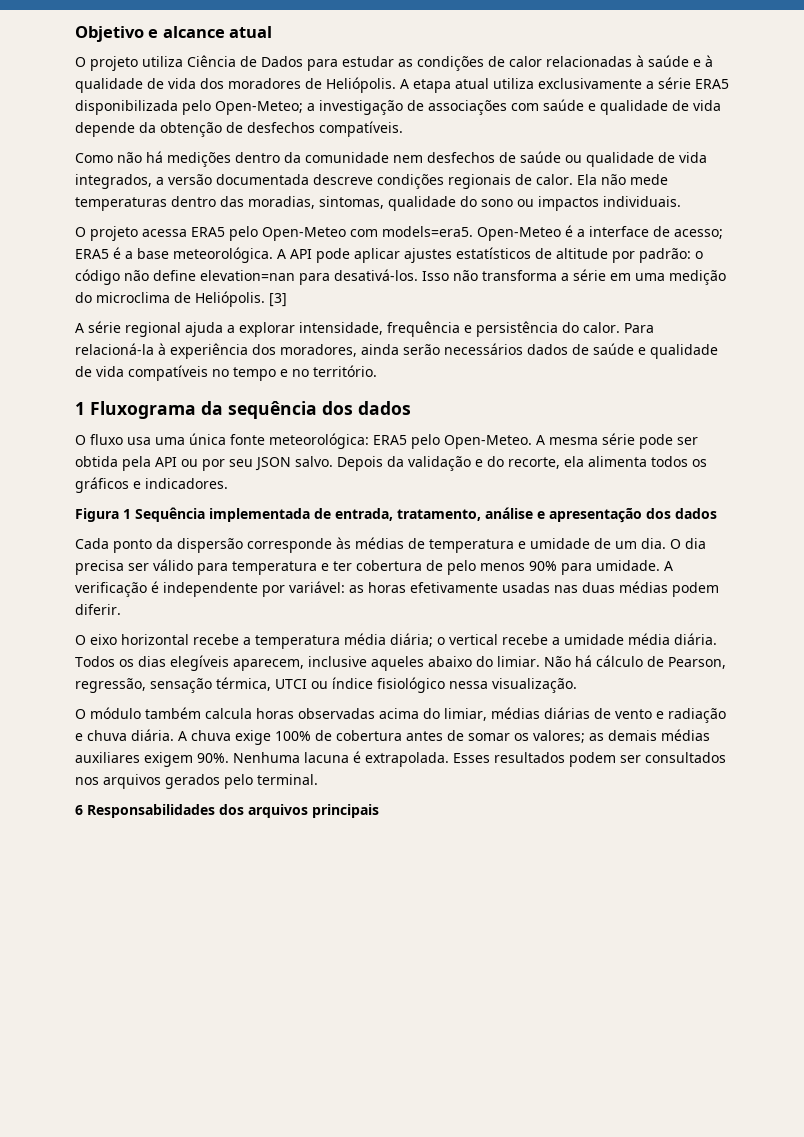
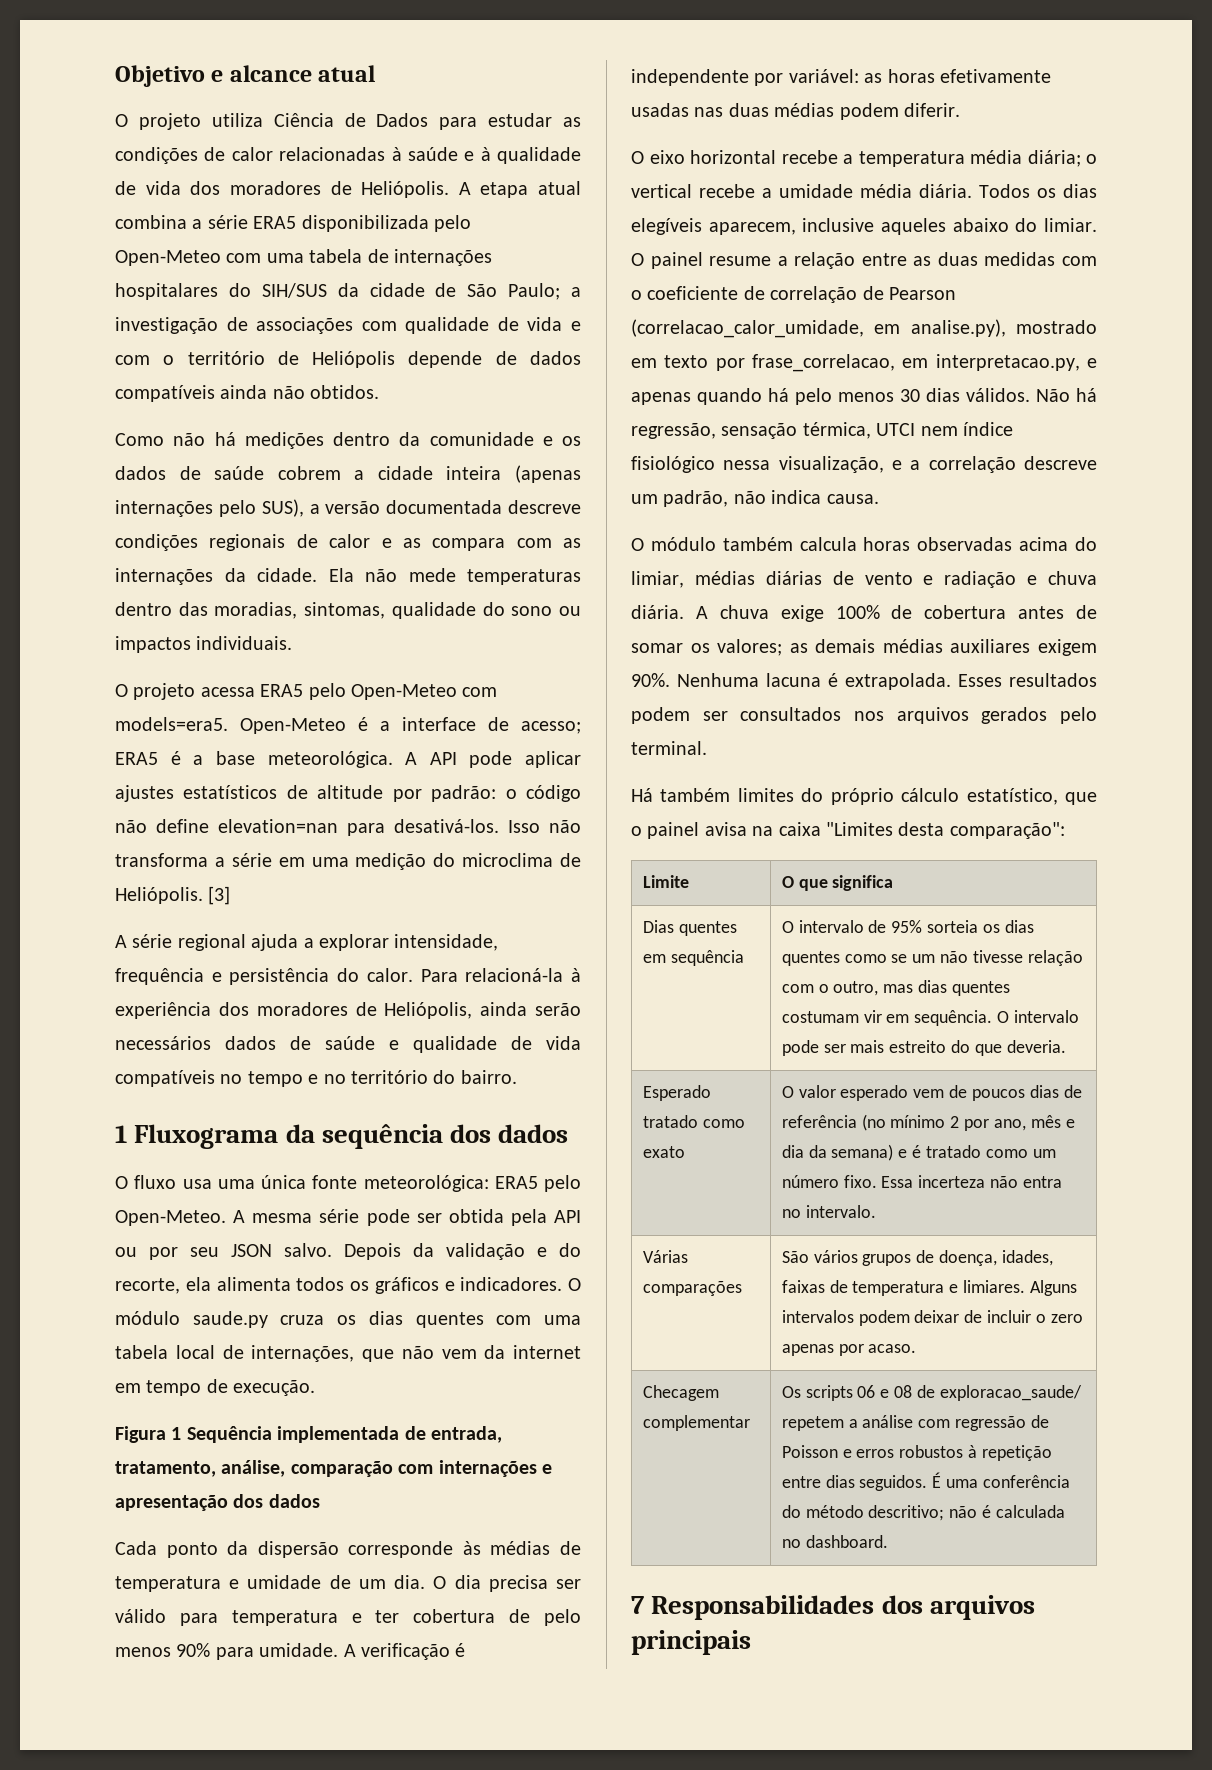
- A etapa atual utiliza exclusivamente a série ERA5 disponibilizada pelo Open-Meteo; a investigação de associações com saúde e qualidade de vida depende da obtenção de desfechos compatíveis.
+ A etapa atual combina a série ERA5 disponibilizada pelo Open-Meteo com uma tabela de internações hospitalares do SIH/SUS da cidade de São Paulo; a investigação de associações com qualidade de vida e com o território de Heliópolis depende de dados compatíveis ainda não obtidos.
- Como não há medições dentro da comunidade nem desfechos de saúde ou qualidade de vida integrados, a versão documentada descreve condições regionais de calor.
+ Como não há medições dentro da comunidade e os dados de saúde cobrem a cidade inteira (apenas internações pelo SUS), a versão documentada descreve condições regionais de calor e as compara com as internações da cidade.
- Para relacioná-la à experiência dos moradores, ainda serão necessários dados de saúde e qualidade de vida compatíveis no tempo e no território.
+ Para relacioná-la à experiência dos moradores de Heliópolis, ainda serão necessários dados de saúde e qualidade de vida compatíveis no tempo e no território do bairro.
+ O módulo saude.py cruza os dias quentes com uma tabela local de internações, que não vem da internet em tempo de execução.
- Figura 1 Sequência implementada de entrada, tratamento, análise e apresentação dos dados
+ Figura 1 Sequência implementada de entrada, tratamento, análise, comparação com internações e apresentação dos dados
- Não há cálculo de Pearson, regressão, sensação térmica, UTCI ou índice fisiológico nessa visualização.
+ O painel resume a relação entre as duas medidas com o coeficiente de correlação de Pearson (correlacao_calor_umidade, em analise.py), mostrado em texto por frase_correlacao, em interpretacao.py, e apenas quando há pelo menos 30 dias válidos. Não há regressão, sensação térmica, UTCI nem índice fisiológico nessa visualização, e a correlação descreve um padrão, não indica causa.
- 6 Responsabilidades dos arquivos principais
+ Há também limites do próprio cálculo estatístico, que o painel avisa na caixa "Limites desta comparação":
+ Limite | O que significa
+ Dias quentes em sequência | O intervalo de 95% sorteia os dias quentes como se um não tivesse relação com o outro, mas dias quentes costumam vir em sequência. O intervalo pode ser mais estreito do que deveria.
+ Esperado tratado como exato | O valor esperado vem de poucos dias de referência (no mínimo 2 por ano, mês e dia da semana) e é tratado como um número fixo. Essa incerteza não entra no intervalo.
+ Várias comparações | São vários grupos de doença, idades, faixas de temperatura e limiares. Alguns intervalos podem deixar de incluir o zero apenas por acaso.
+ Checagem complementar | Os scripts 06 e 08 de exploracao_saude/ repetem a análise com regressão de Poisson e erros robustos à repetição entre dias seguidos. É uma conferência do método descritivo; não é calculada no dashboard.
+ 7 Responsabilidades dos arquivos principais

